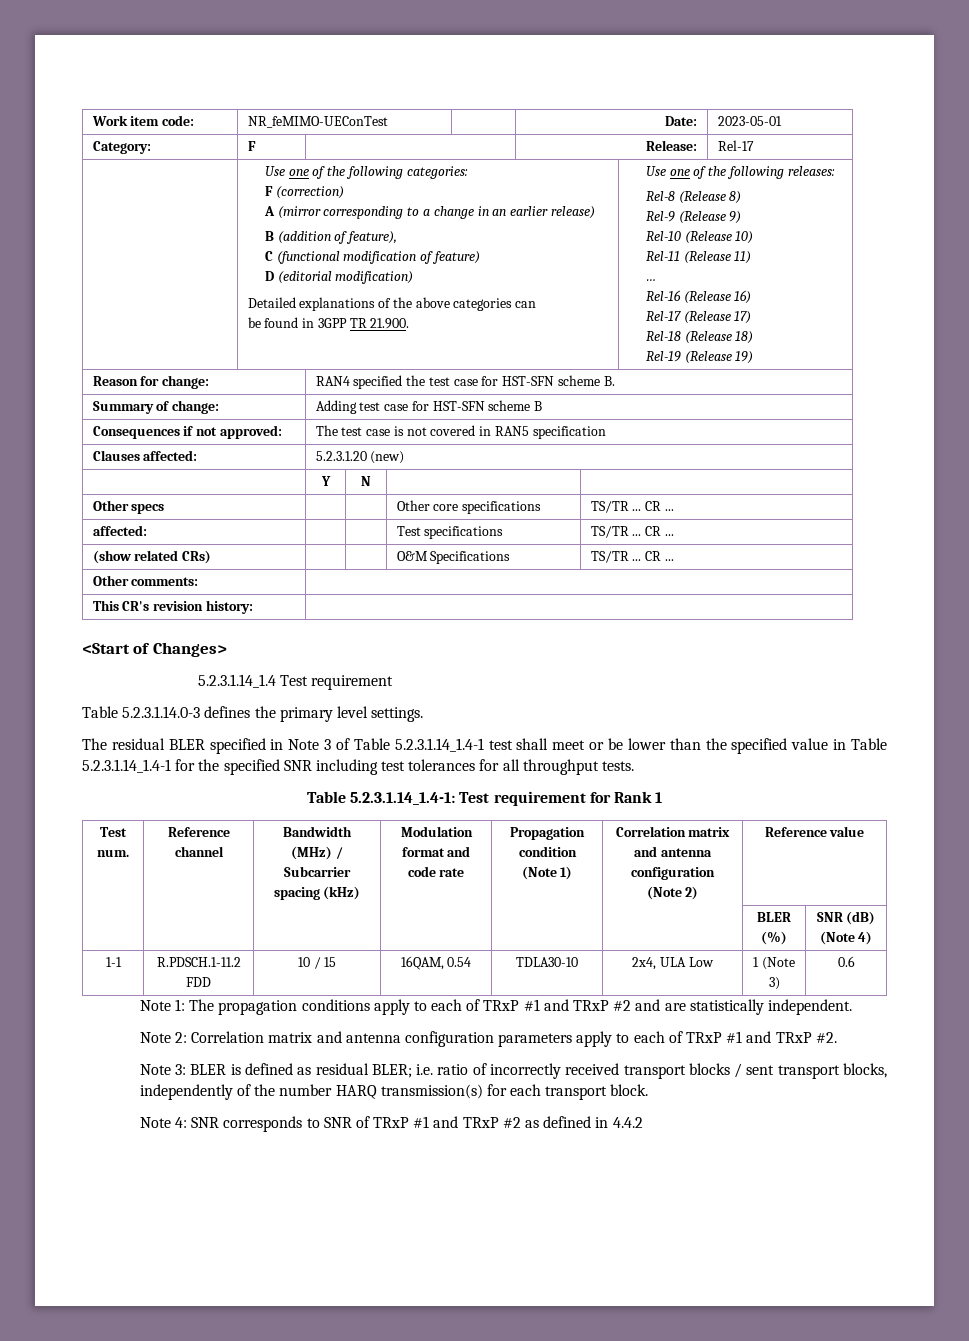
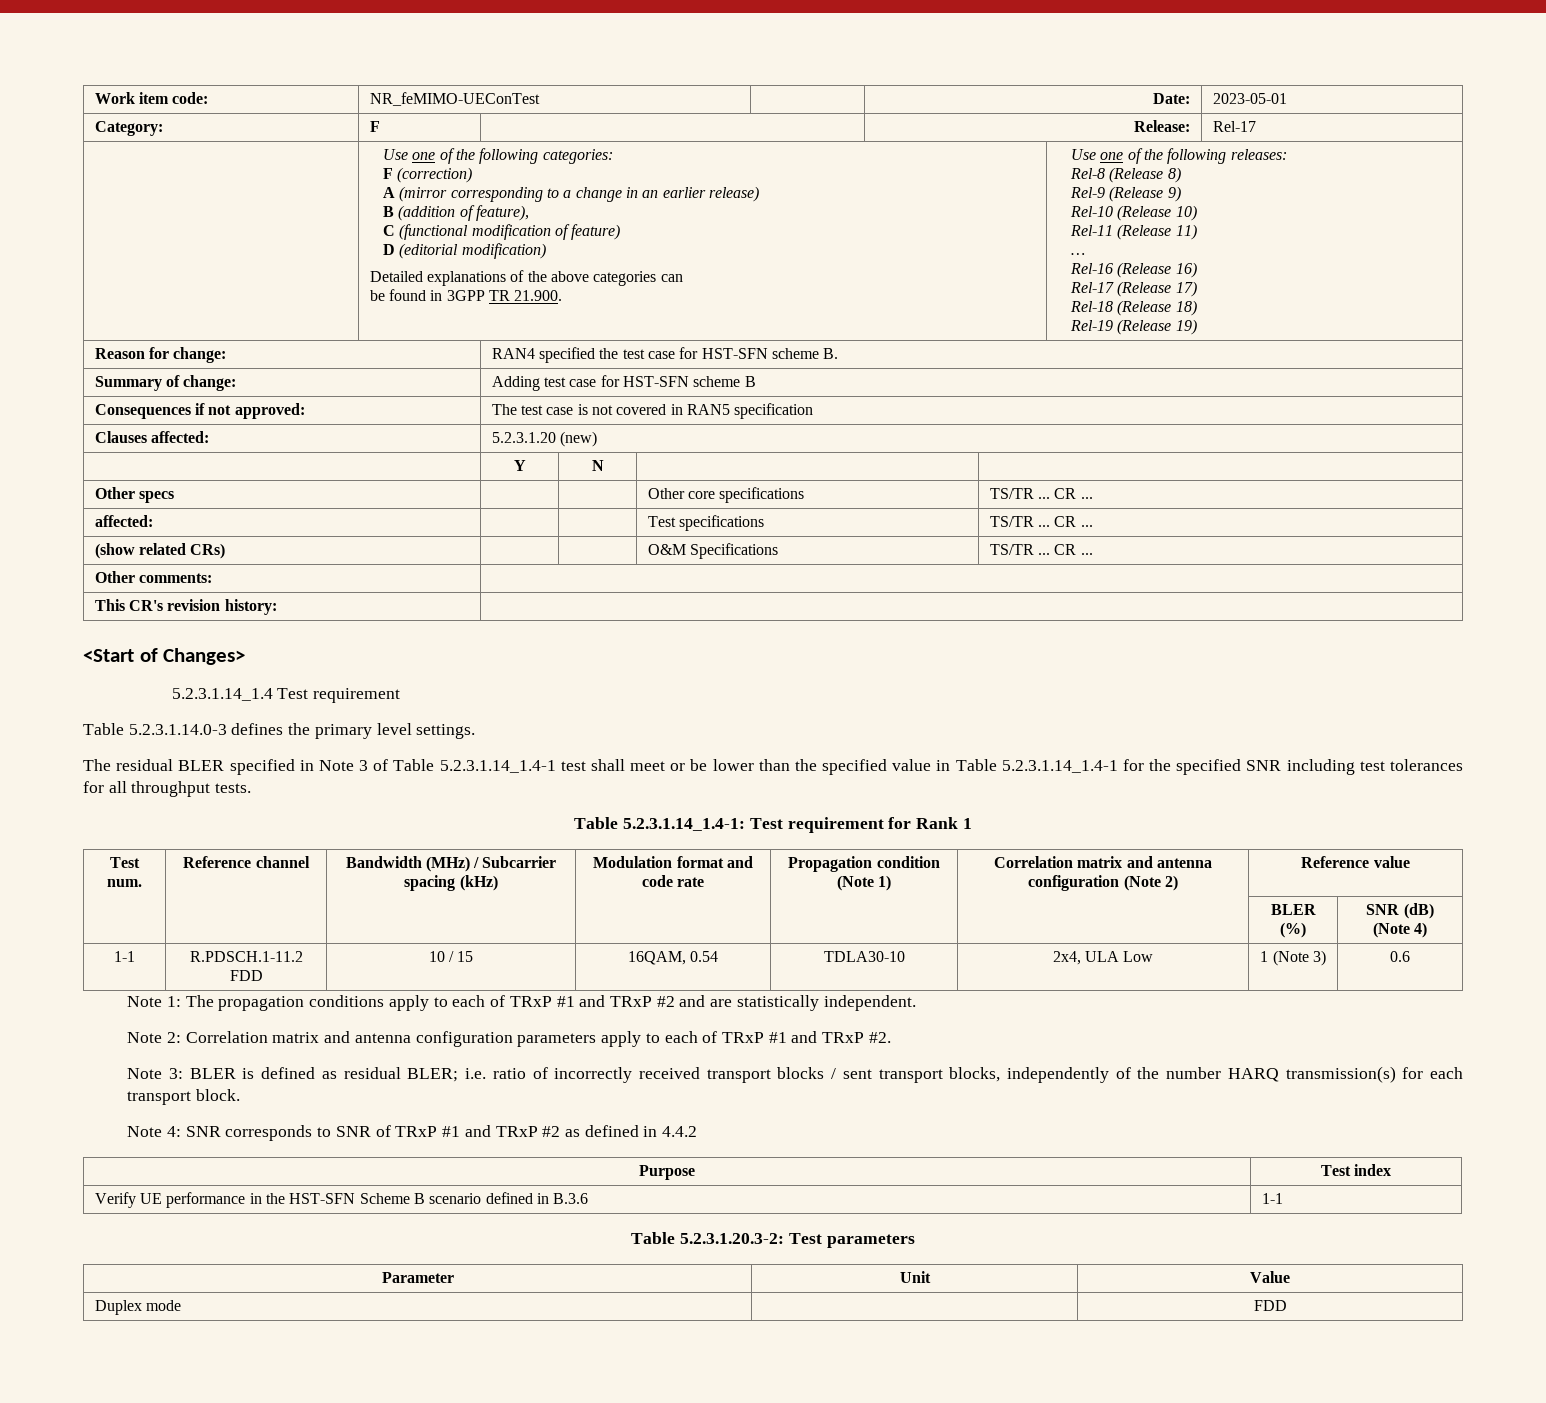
+ Purpose | Test index
+ Verify UE performance in the HST-SFN Scheme B scenario defined in B.3.6 | 1-1
+ Table 5.2.3.1.20.3-2: Test parameters
+ Parameter | Unit | Value
+ Duplex mode | | FDD

